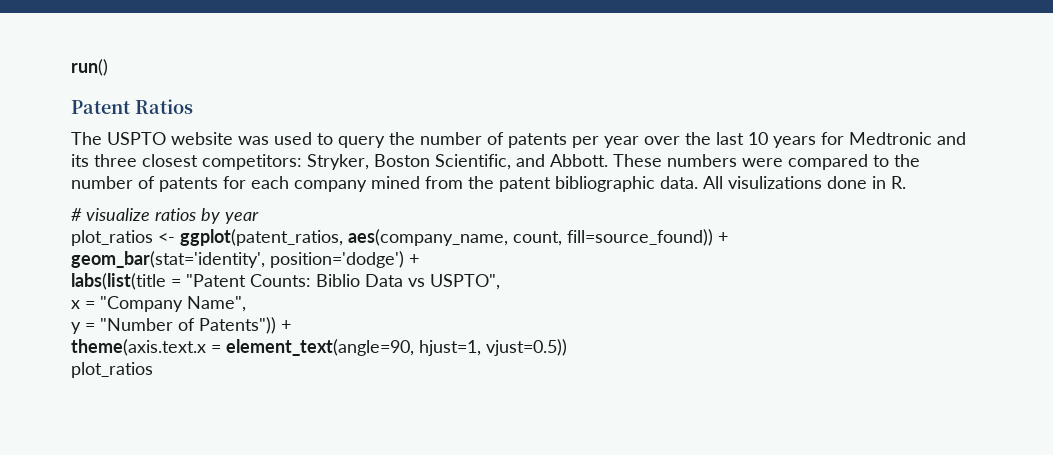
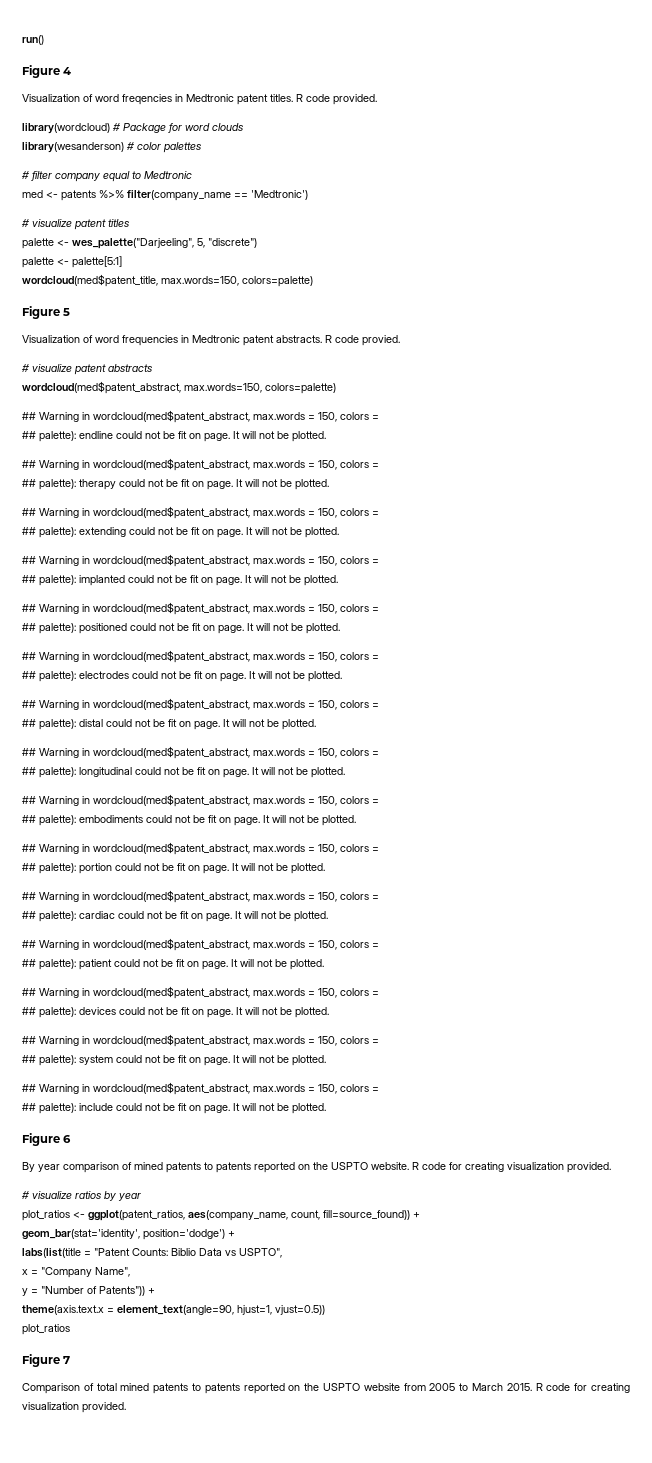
- Patent Ratios
- The USPTO website was used to query the number of patents per year over the last 10 years for Medtronic and its three closest competitors: Stryker, Boston Scientific, and Abbott. These numbers were compared to the number of patents for each company mined from the patent bibliographic data. All visulizations done in R.
+ Figure 4
+ Visualization of word freqencies in Medtronic patent titles. R code provided.
+ library(wordcloud) # Package for word clouds
+ library(wesanderson) # color palettes
+ # filter company equal to Medtronic
+ med <- patents %>% filter(company_name == 'Medtronic')
+ # visualize patent titles
+ palette <- wes_palette("Darjeeling", 5, "discrete")
+ palette <- palette[5:1]
+ wordcloud(med$patent_title, max.words=150, colors=palette)
+ Figure 5
+ Visualization of word frequencies in Medtronic patent abstracts. R code provied.
+ # visualize patent abstracts
+ wordcloud(med$patent_abstract, max.words=150, colors=palette)
+ ## Warning in wordcloud(med$patent_abstract, max.words = 150, colors =
+ ## palette): endline could not be fit on page. It will not be plotted.
+ ## Warning in wordcloud(med$patent_abstract, max.words = 150, colors =
+ ## palette): therapy could not be fit on page. It will not be plotted.
+ ## Warning in wordcloud(med$patent_abstract, max.words = 150, colors =
+ ## palette): extending could not be fit on page. It will not be plotted.
+ ## Warning in wordcloud(med$patent_abstract, max.words = 150, colors =
+ ## palette): implanted could not be fit on page. It will not be plotted.
+ ## Warning in wordcloud(med$patent_abstract, max.words = 150, colors =
+ ## palette): positioned could not be fit on page. It will not be plotted.
+ ## Warning in wordcloud(med$patent_abstract, max.words = 150, colors =
+ ## palette): electrodes could not be fit on page. It will not be plotted.
+ ## Warning in wordcloud(med$patent_abstract, max.words = 150, colors =
+ ## palette): distal could not be fit on page. It will not be plotted.
+ ## Warning in wordcloud(med$patent_abstract, max.words = 150, colors =
+ ## palette): longitudinal could not be fit on page. It will not be plotted.
+ ## Warning in wordcloud(med$patent_abstract, max.words = 150, colors =
+ ## palette): embodiments could not be fit on page. It will not be plotted.
+ ## Warning in wordcloud(med$patent_abstract, max.words = 150, colors =
+ ## palette): portion could not be fit on page. It will not be plotted.
+ ## Warning in wordcloud(med$patent_abstract, max.words = 150, colors =
+ ## palette): cardiac could not be fit on page. It will not be plotted.
+ ## Warning in wordcloud(med$patent_abstract, max.words = 150, colors =
+ ## palette): patient could not be fit on page. It will not be plotted.
+ ## Warning in wordcloud(med$patent_abstract, max.words = 150, colors =
+ ## palette): devices could not be fit on page. It will not be plotted.
+ ## Warning in wordcloud(med$patent_abstract, max.words = 150, colors =
+ ## palette): system could not be fit on page. It will not be plotted.
+ ## Warning in wordcloud(med$patent_abstract, max.words = 150, colors =
+ ## palette): include could not be fit on page. It will not be plotted.
+ Figure 6
+ By year comparison of mined patents to patents reported on the USPTO website. R code for creating visualization provided.
+ Figure 7
+ Comparison of total mined patents to patents reported on the USPTO website from 2005 to March 2015. R code for creating visualization provided.

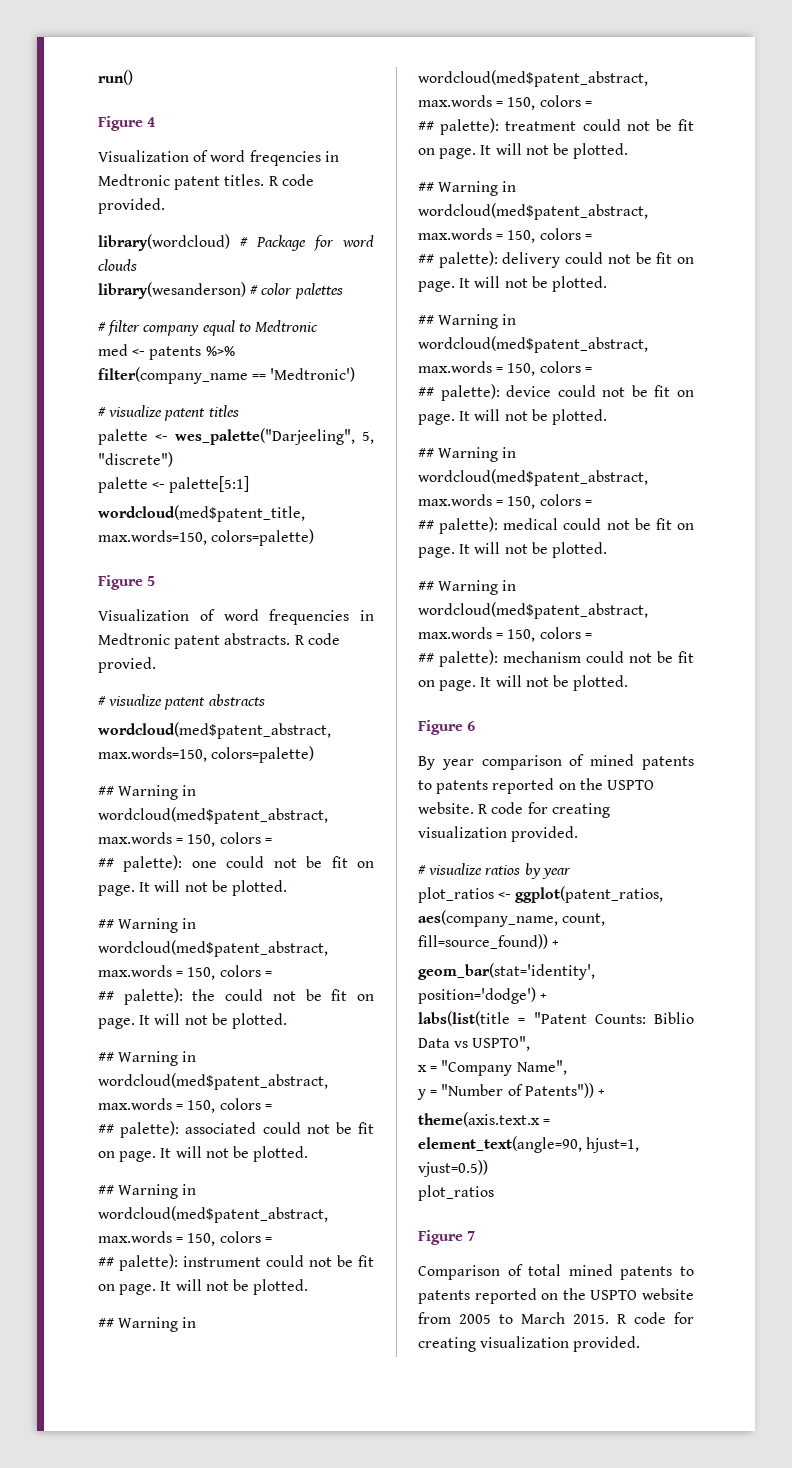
- ## palette): endline could not be fit on page.
+ ## palette): one could not be fit on page.
- ## palette): therapy could not be fit on page.
+ ## palette): the could not be fit on page.
- ## palette): extending could not be fit on page.
+ ## palette): associated could not be fit on page.
- ## palette): implanted could not be fit on page.
+ ## palette): instrument could not be fit on page.
- ## palette): positioned could not be fit on page.
+ ## palette): treatment could not be fit on page.
- ## palette): electrodes could not be fit on page.
+ ## palette): delivery could not be fit on page.
- ## palette): distal could not be fit on page.
+ ## palette): device could not be fit on page.
- ## palette): longitudinal could not be fit on page.
+ ## palette): medical could not be fit on page.
- ## palette): embodiments could not be fit on page. It will not be plotted.
- ## Warning in wordcloud(med$patent_abstract, max.words = 150, colors =
- ## palette): portion could not be fit on page. It will not be plotted.
- ## Warning in wordcloud(med$patent_abstract, max.words = 150, colors =
- ## palette): cardiac could not be fit on page. It will not be plotted.
- ## Warning in wordcloud(med$patent_abstract, max.words = 150, colors =
- ## palette): patient could not be fit on page. It will not be plotted.
- ## Warning in wordcloud(med$patent_abstract, max.words = 150, colors =
- ## palette): devices could not be fit on page. It will not be plotted.
- ## Warning in wordcloud(med$patent_abstract, max.words = 150, colors =
- ## palette): system could not be fit on page. It will not be plotted.
- ## Warning in wordcloud(med$patent_abstract, max.words = 150, colors =
- ## palette): include could not be fit on page.
+ ## palette): mechanism could not be fit on page.

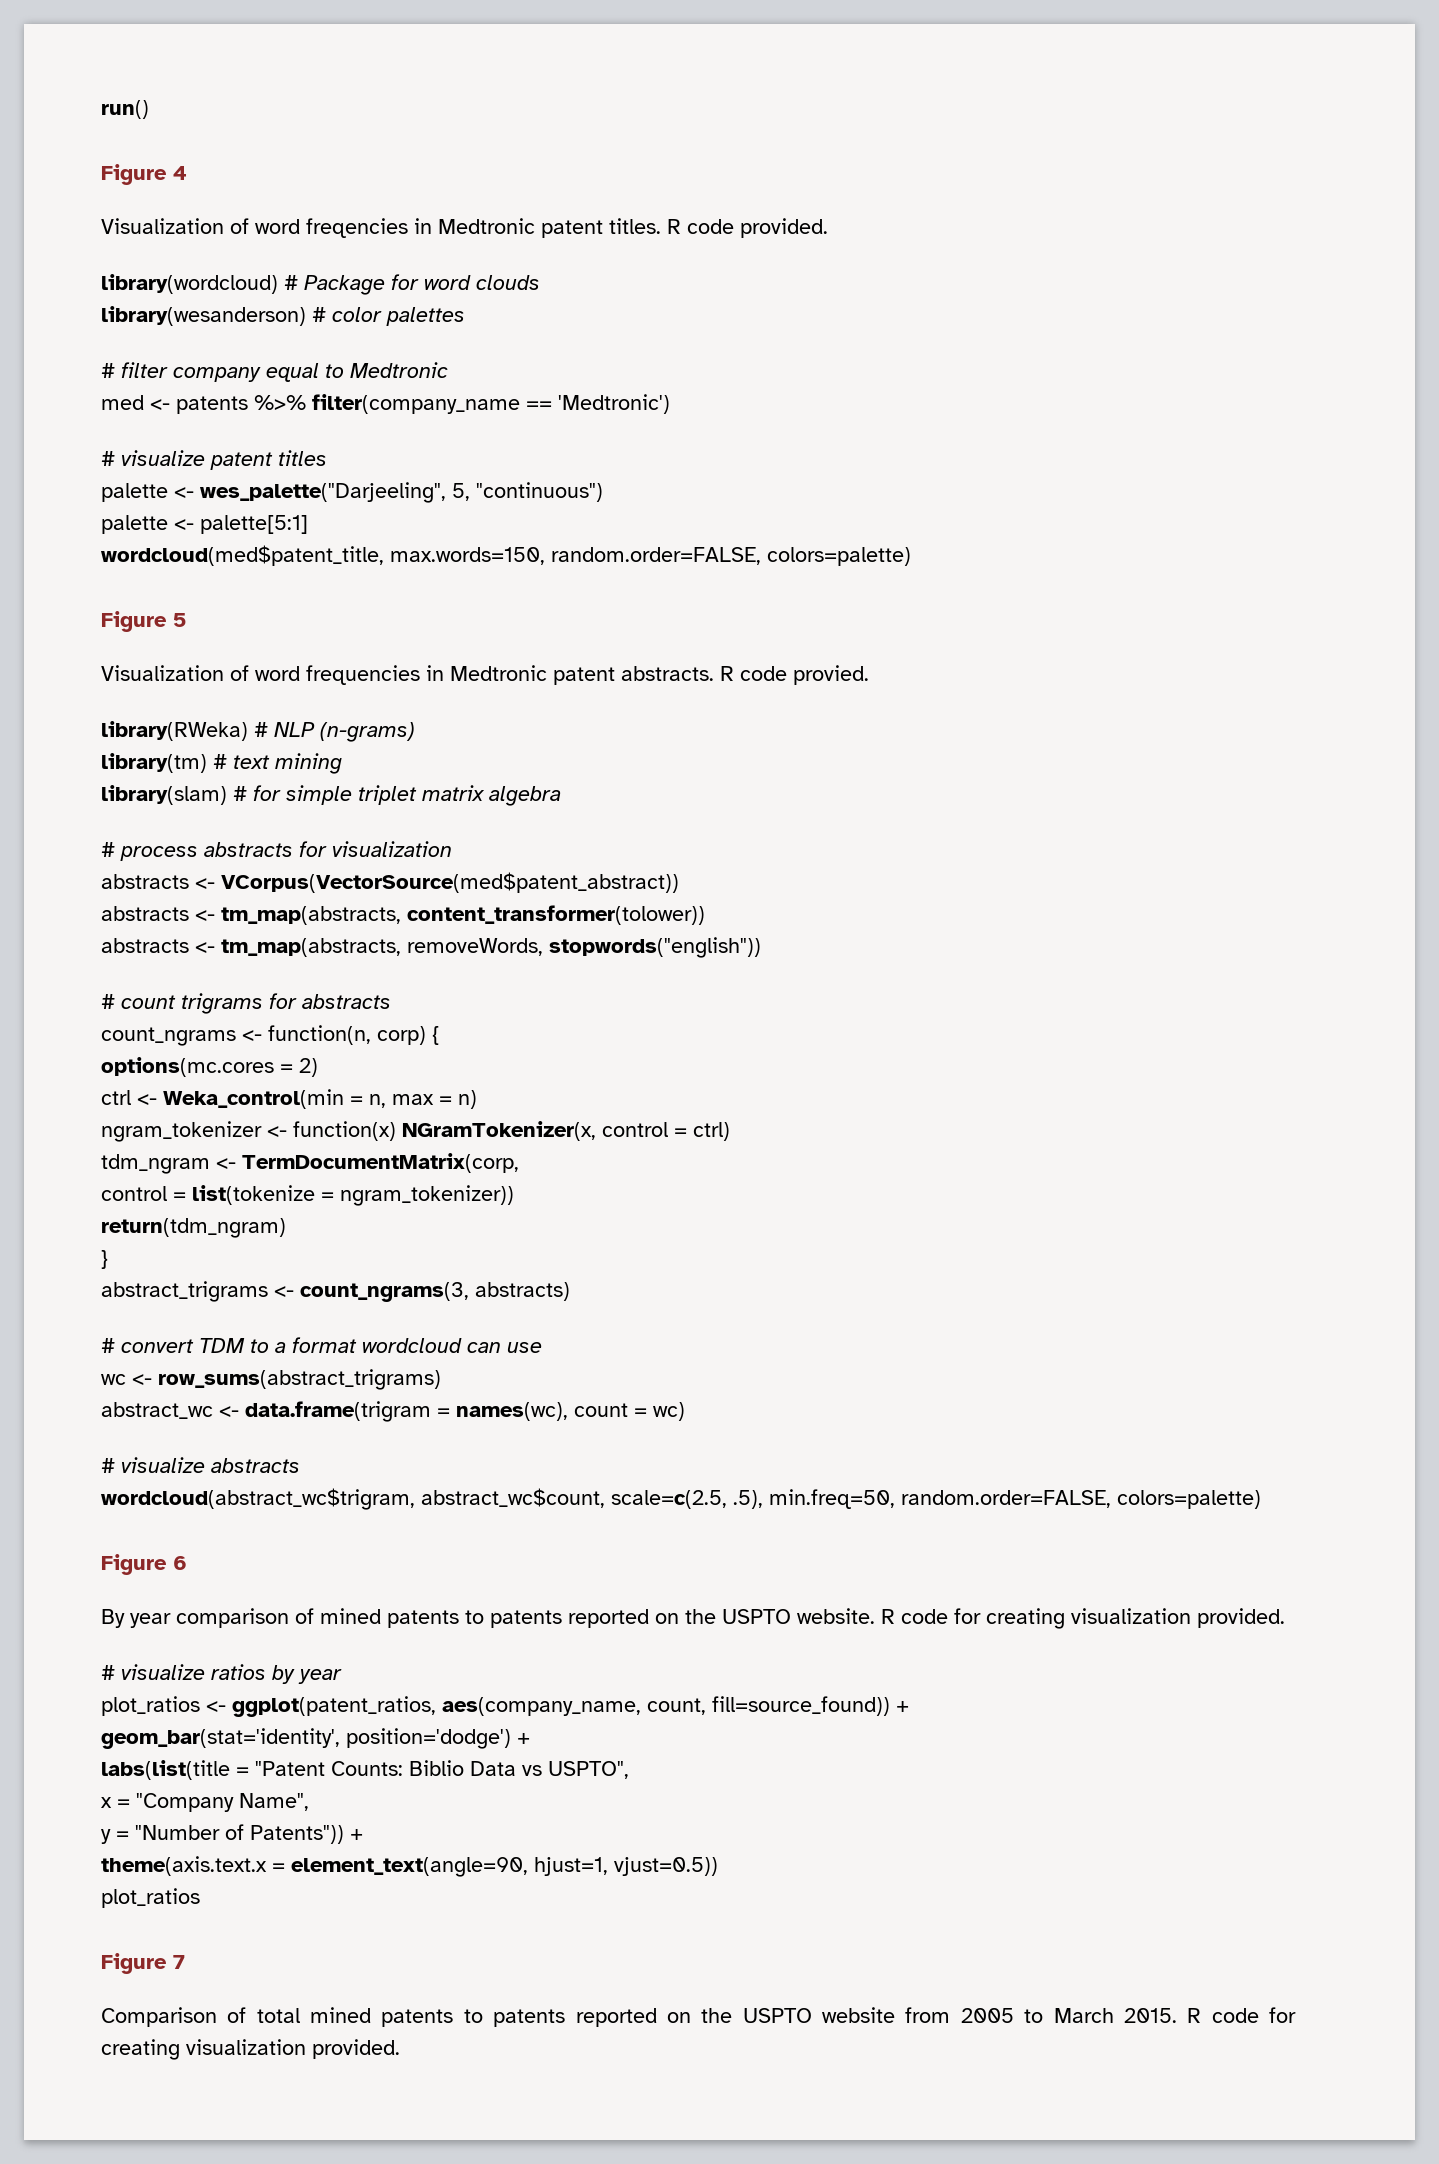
- palette <- wes_palette("Darjeeling", 5, "discrete")
+ palette <- wes_palette("Darjeeling", 5, "continuous")
- wordcloud(med$patent_title, max.words=150, colors=palette)
+ wordcloud(med$patent_title, max.words=150, random.order=FALSE, colors=palette)
- # visualize patent abstracts
- wordcloud(med$patent_abstract, max.words=150, colors=palette)
- ## Warning in wordcloud(med$patent_abstract, max.words = 150, colors =
- ## palette): one could not be fit on page. It will not be plotted.
- ## Warning in wordcloud(med$patent_abstract, max.words = 150, colors =
- ## palette): the could not be fit on page. It will not be plotted.
- ## Warning in wordcloud(med$patent_abstract, max.words = 150, colors =
- ## palette): associated could not be fit on page. It will not be plotted.
- ## Warning in wordcloud(med$patent_abstract, max.words = 150, colors =
- ## palette): instrument could not be fit on page. It will not be plotted.
- ## Warning in wordcloud(med$patent_abstract, max.words = 150, colors =
- ## palette): treatment could not be fit on page. It will not be plotted.
- ## Warning in wordcloud(med$patent_abstract, max.words = 150, colors =
- ## palette): delivery could not be fit on page. It will not be plotted.
- ## Warning in wordcloud(med$patent_abstract, max.words = 150, colors =
- ## palette): device could not be fit on page. It will not be plotted.
- ## Warning in wordcloud(med$patent_abstract, max.words = 150, colors =
- ## palette): medical could not be fit on page. It will not be plotted.
- ## Warning in wordcloud(med$patent_abstract, max.words = 150, colors =
- ## palette): mechanism could not be fit on page. It will not be plotted.
+ library(RWeka) # NLP (n-grams)
+ library(tm) # text mining
+ library(slam) # for simple triplet matrix algebra
+ # process abstracts for visualization
+ abstracts <- VCorpus(VectorSource(med$patent_abstract))
+ abstracts <- tm_map(abstracts, content_transformer(tolower))
+ abstracts <- tm_map(abstracts, removeWords, stopwords("english"))
+ # count trigrams for abstracts
+ count_ngrams <- function(n, corp) {
+ options(mc.cores = 2)
+ ctrl <- Weka_control(min = n, max = n)
+ ngram_tokenizer <- function(x) NGramTokenizer(x, control = ctrl)
+ tdm_ngram <- TermDocumentMatrix(corp,
+ control = list(tokenize = ngram_tokenizer))
+ return(tdm_ngram)
+ }
+ abstract_trigrams <- count_ngrams(3, abstracts)
+ # convert TDM to a format wordcloud can use
+ wc <- row_sums(abstract_trigrams)
+ abstract_wc <- data.frame(trigram = names(wc), count = wc)
+ # visualize abstracts
+ wordcloud(abstract_wc$trigram, abstract_wc$count, scale=c(2.5, .5), min.freq=50, random.order=FALSE, colors=palette)

